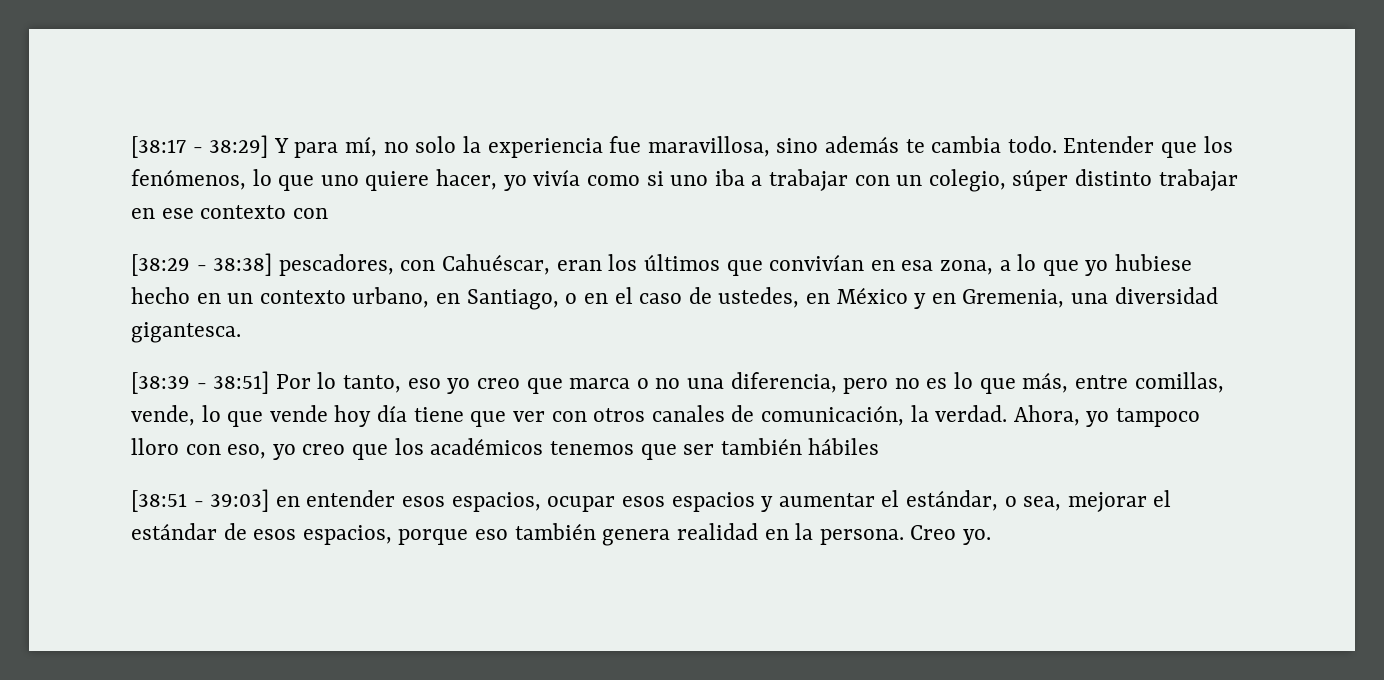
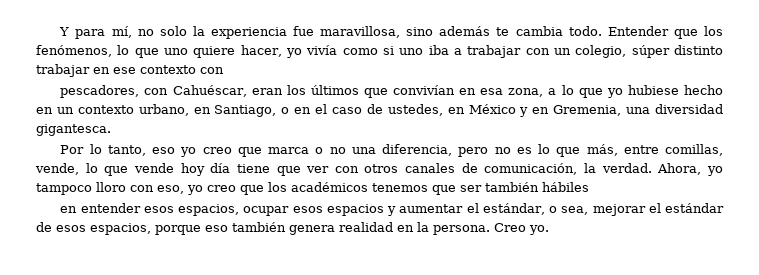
- [38:17 - 38:29] Y para mí, no solo la experiencia fue maravillosa, sino además te cambia todo.
+ Y para mí, no solo la experiencia fue maravillosa, sino además te cambia todo.
- [38:29 - 38:38] pescadores, con Cahuéscar, eran los últimos que convivían en esa zona, a lo que yo hubiese hecho en un contexto urbano, en Santiago, o en el caso de ustedes, en México y en Gremenia, una diversidad gigantesca.
+ pescadores, con Cahuéscar, eran los últimos que convivían en esa zona, a lo que yo hubiese hecho en un contexto urbano, en Santiago, o en el caso de ustedes, en México y en Gremenia, una diversidad gigantesca.
- [38:39 - 38:51] Por lo tanto, eso yo creo que marca o no una diferencia, pero no es lo que más, entre comillas, vende, lo que vende hoy día tiene que ver con otros canales de comunicación, la verdad.
+ Por lo tanto, eso yo creo que marca o no una diferencia, pero no es lo que más, entre comillas, vende, lo que vende hoy día tiene que ver con otros canales de comunicación, la verdad.
- [38:51 - 39:03] en entender esos espacios, ocupar esos espacios y aumentar el estándar, o sea, mejorar el estándar de esos espacios, porque eso también genera realidad en la persona.
+ en entender esos espacios, ocupar esos espacios y aumentar el estándar, o sea, mejorar el estándar de esos espacios, porque eso también genera realidad en la persona.

